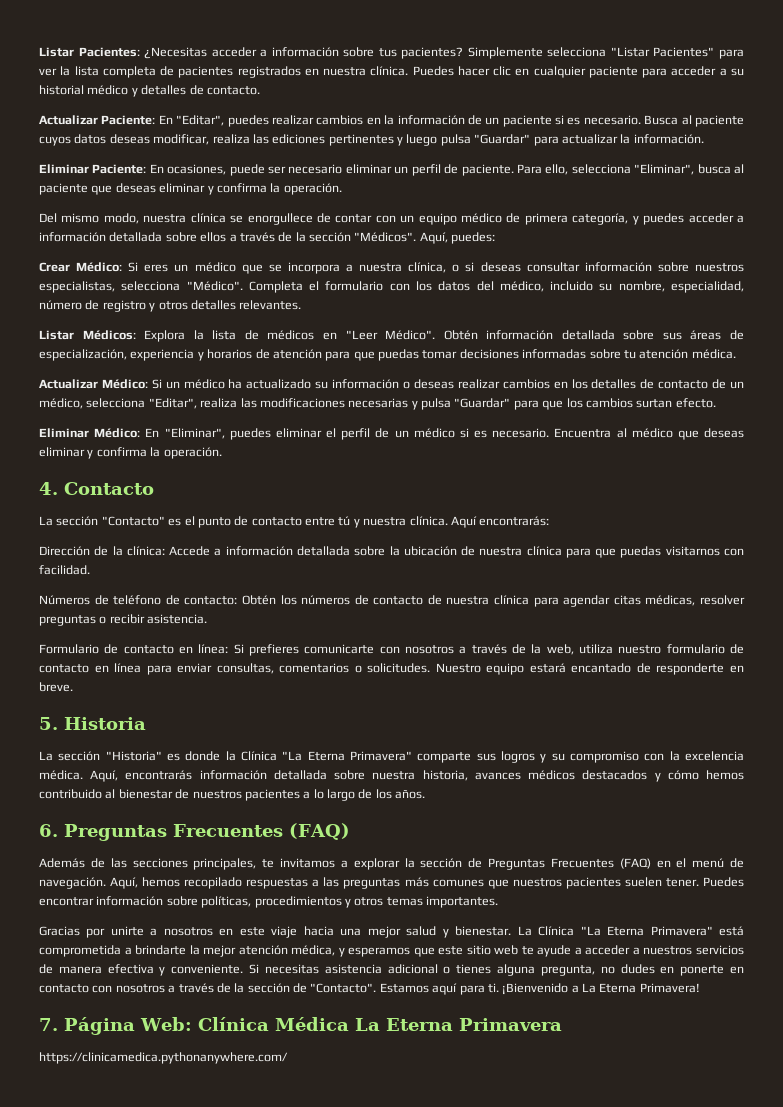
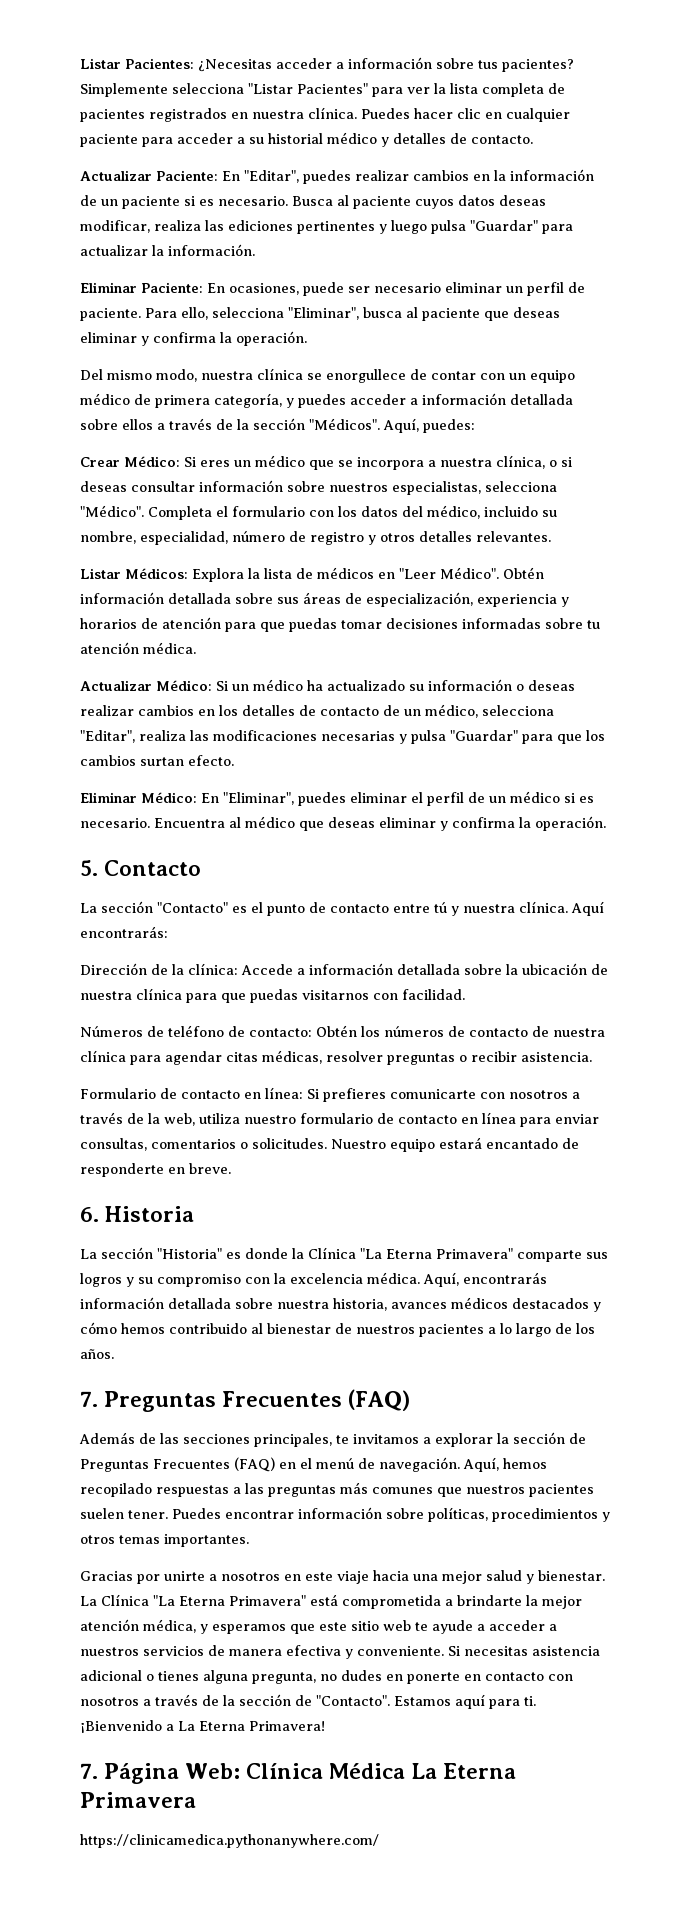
- 4. Contacto
+ 5. Contacto
- 5. Historia
+ 6. Historia
- 6. Preguntas Frecuentes (FAQ)
+ 7. Preguntas Frecuentes (FAQ)

